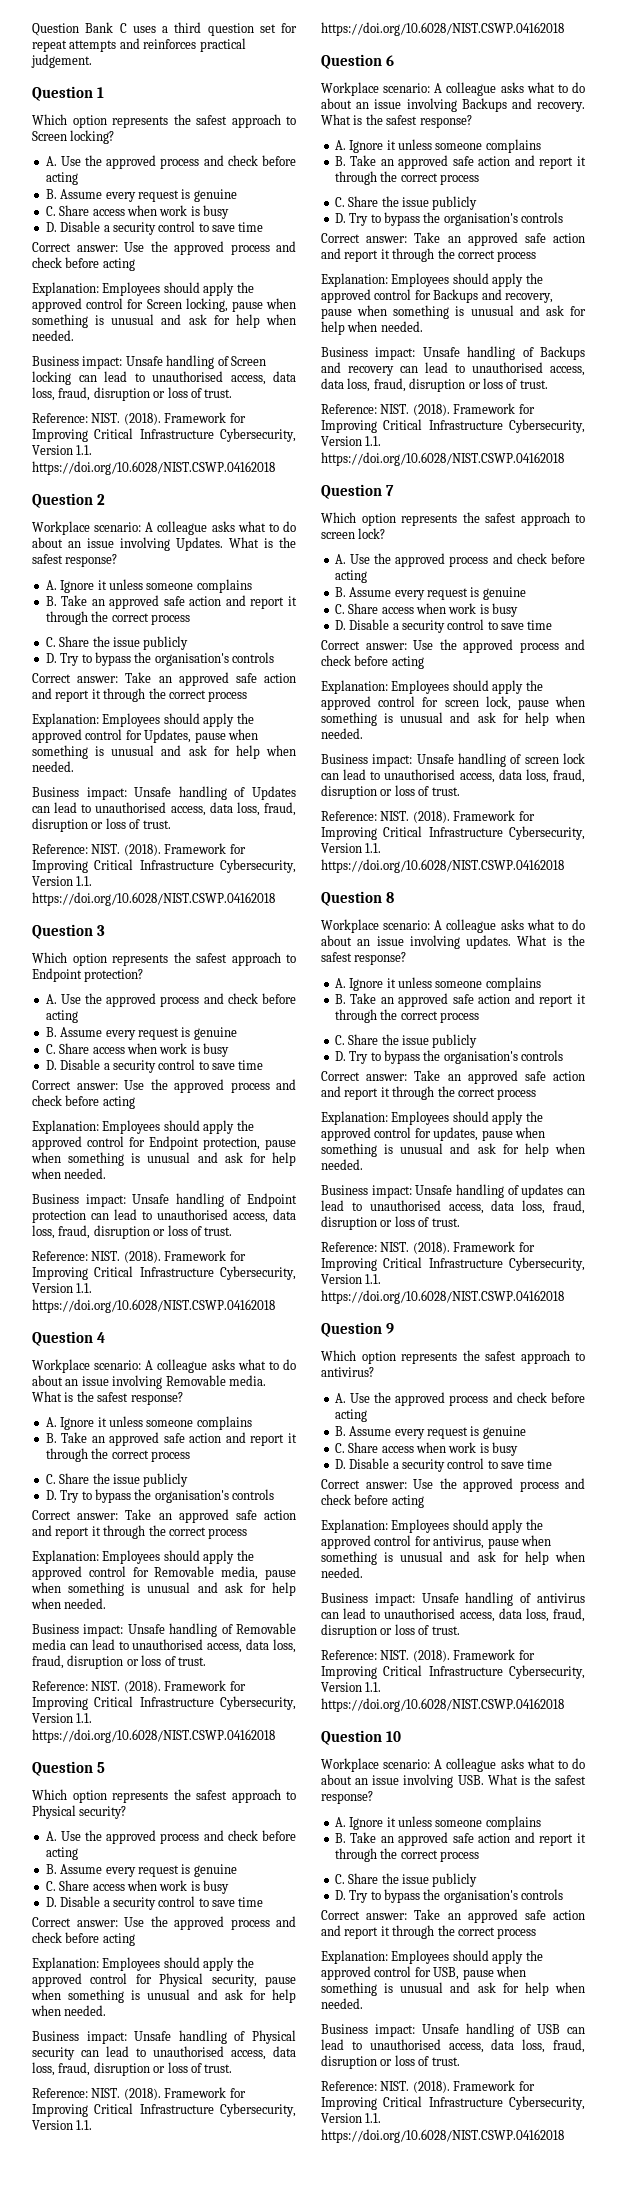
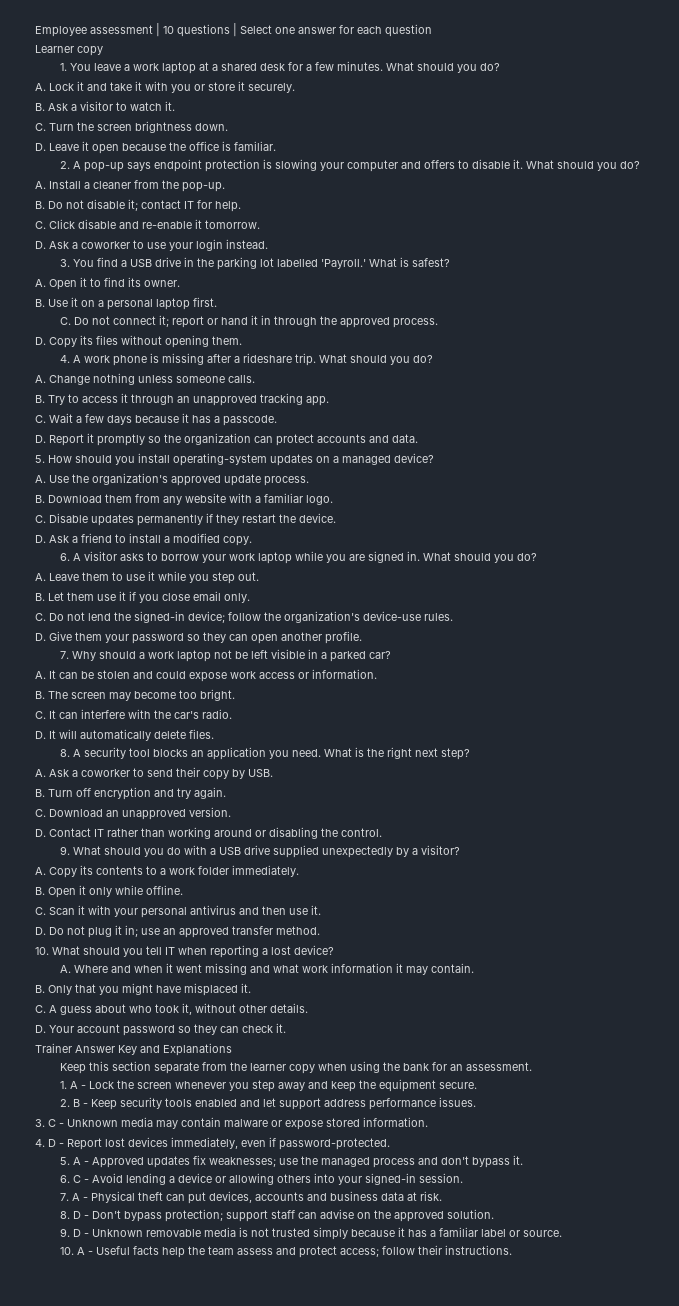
- Question Bank C uses a third question set for repeat attempts and reinforces practical judgement.
- Question 1
- Which option represents the safest approach to Screen locking?
- A. Use the approved process and check before acting
- B. Assume every request is genuine
- C. Share access when work is busy
- D. Disable a security control to save time
- Correct answer: Use the approved process and check before acting
- Explanation: Employees should apply the approved control for Screen locking, pause when something is unusual and ask for help when needed.
- Business impact: Unsafe handling of Screen locking can lead to unauthorised access, data loss, fraud, disruption or loss of trust.
- Reference: NIST. (2018). Framework for Improving Critical Infrastructure Cybersecurity, Version 1.1. https://doi.org/10.6028/NIST.CSWP.04162018
- Question 2
- Workplace scenario: A colleague asks what to do about an issue involving Updates. What is the safest response?
- A. Ignore it unless someone complains
- B. Take an approved safe action and report it through the correct process
- C. Share the issue publicly
- D. Try to bypass the organisation's controls
- Correct answer: Take an approved safe action and report it through the correct process
- Explanation: Employees should apply the approved control for Updates, pause when something is unusual and ask for help when needed.
- Business impact: Unsafe handling of Updates can lead to unauthorised access, data loss, fraud, disruption or loss of trust.
- Reference: NIST. (2018). Framework for Improving Critical Infrastructure Cybersecurity, Version 1.1. https://doi.org/10.6028/NIST.CSWP.04162018
- Question 3
- Which option represents the safest approach to Endpoint protection?
- A. Use the approved process and check before acting
- B. Assume every request is genuine
- C. Share access when work is busy
- D. Disable a security control to save time
- Correct answer: Use the approved process and check before acting
- Explanation: Employees should apply the approved control for Endpoint protection, pause when something is unusual and ask for help when needed.
- Business impact: Unsafe handling of Endpoint protection can lead to unauthorised access, data loss, fraud, disruption or loss of trust.
- Reference: NIST. (2018). Framework for Improving Critical Infrastructure Cybersecurity, Version 1.1. https://doi.org/10.6028/NIST.CSWP.04162018
- Question 4
- Workplace scenario: A colleague asks what to do about an issue involving Removable media. What is the safest response?
- A. Ignore it unless someone complains
- B. Take an approved safe action and report it through the correct process
- C. Share the issue publicly
- D. Try to bypass the organisation's controls
- Correct answer: Take an approved safe action and report it through the correct process
- Explanation: Employees should apply the approved control for Removable media, pause when something is unusual and ask for help when needed.
- Business impact: Unsafe handling of Removable media can lead to unauthorised access, data loss, fraud, disruption or loss of trust.
- Reference: NIST. (2018). Framework for Improving Critical Infrastructure Cybersecurity, Version 1.1. https://doi.org/10.6028/NIST.CSWP.04162018
- Question 5
- Which option represents the safest approach to Physical security?
- A. Use the approved process and check before acting
- B. Assume every request is genuine
- C. Share access when work is busy
- D. Disable a security control to save time
- Correct answer: Use the approved process and check before acting
- Explanation: Employees should apply the approved control for Physical security, pause when something is unusual and ask for help when needed.
- Business impact: Unsafe handling of Physical security can lead to unauthorised access, data loss, fraud, disruption or loss of trust.
- Reference: NIST. (2018). Framework for Improving Critical Infrastructure Cybersecurity, Version 1.1. https://doi.org/10.6028/NIST.CSWP.04162018
- Question 6
- Workplace scenario: A colleague asks what to do about an issue involving Backups and recovery. What is the safest response?
- A. Ignore it unless someone complains
- B. Take an approved safe action and report it through the correct process
- C. Share the issue publicly
- D. Try to bypass the organisation's controls
- Correct answer: Take an approved safe action and report it through the correct process
- Explanation: Employees should apply the approved control for Backups and recovery, pause when something is unusual and ask for help when needed.
- Business impact: Unsafe handling of Backups and recovery can lead to unauthorised access, data loss, fraud, disruption or loss of trust.
- Reference: NIST. (2018). Framework for Improving Critical Infrastructure Cybersecurity, Version 1.1. https://doi.org/10.6028/NIST.CSWP.04162018
- Question 7
- Which option represents the safest approach to screen lock?
- A. Use the approved process and check before acting
- B. Assume every request is genuine
- C. Share access when work is busy
- D. Disable a security control to save time
- Correct answer: Use the approved process and check before acting
- Explanation: Employees should apply the approved control for screen lock, pause when something is unusual and ask for help when needed.
- Business impact: Unsafe handling of screen lock can lead to unauthorised access, data loss, fraud, disruption or loss of trust.
- Reference: NIST. (2018). Framework for Improving Critical Infrastructure Cybersecurity, Version 1.1. https://doi.org/10.6028/NIST.CSWP.04162018
- Question 8
- Workplace scenario: A colleague asks what to do about an issue involving updates. What is the safest response?
- A. Ignore it unless someone complains
- B. Take an approved safe action and report it through the correct process
- C. Share the issue publicly
- D. Try to bypass the organisation's controls
- Correct answer: Take an approved safe action and report it through the correct process
- Explanation: Employees should apply the approved control for updates, pause when something is unusual and ask for help when needed.
- Business impact: Unsafe handling of updates can lead to unauthorised access, data loss, fraud, disruption or loss of trust.
- Reference: NIST. (2018). Framework for Improving Critical Infrastructure Cybersecurity, Version 1.1. https://doi.org/10.6028/NIST.CSWP.04162018
- Question 9
- Which option represents the safest approach to antivirus?
- A. Use the approved process and check before acting
- B. Assume every request is genuine
- C. Share access when work is busy
- D. Disable a security control to save time
- Correct answer: Use the approved process and check before acting
- Explanation: Employees should apply the approved control for antivirus, pause when something is unusual and ask for help when needed.
- Business impact: Unsafe handling of antivirus can lead to unauthorised access, data loss, fraud, disruption or loss of trust.
- Reference: NIST. (2018). Framework for Improving Critical Infrastructure Cybersecurity, Version 1.1. https://doi.org/10.6028/NIST.CSWP.04162018
- Question 10
- Workplace scenario: A colleague asks what to do about an issue involving USB. What is the safest response?
- A. Ignore it unless someone complains
- B. Take an approved safe action and report it through the correct process
- C. Share the issue publicly
- D. Try to bypass the organisation's controls
- Correct answer: Take an approved safe action and report it through the correct process
- Explanation: Employees should apply the approved control for USB, pause when something is unusual and ask for help when needed.
- Business impact: Unsafe handling of USB can lead to unauthorised access, data loss, fraud, disruption or loss of trust.
- Reference: NIST. (2018). Framework for Improving Critical Infrastructure Cybersecurity, Version 1.1. https://doi.org/10.6028/NIST.CSWP.04162018
+ Employee assessment | 10 questions | Select one answer for each question
+ Learner copy
+ 1. You leave a work laptop at a shared desk for a few minutes. What should you do?
+ A. Lock it and take it with you or store it securely.
+ B. Ask a visitor to watch it.
+ C. Turn the screen brightness down.
+ D. Leave it open because the office is familiar.
+ 2. A pop-up says endpoint protection is slowing your computer and offers to disable it. What should you do?
+ A. Install a cleaner from the pop-up.
+ B. Do not disable it; contact IT for help.
+ C. Click disable and re-enable it tomorrow.
+ D. Ask a coworker to use your login instead.
+ 3. You find a USB drive in the parking lot labelled 'Payroll.' What is safest?
+ A. Open it to find its owner.
+ B. Use it on a personal laptop first.
+ C. Do not connect it; report or hand it in through the approved process.
+ D. Copy its files without opening them.
+ 4. A work phone is missing after a rideshare trip. What should you do?
+ A. Change nothing unless someone calls.
+ B. Try to access it through an unapproved tracking app.
+ C. Wait a few days because it has a passcode.
+ D. Report it promptly so the organization can protect accounts and data.
+ 5. How should you install operating-system updates on a managed device?
+ A. Use the organization's approved update process.
+ B. Download them from any website with a familiar logo.
+ C. Disable updates permanently if they restart the device.
+ D. Ask a friend to install a modified copy.
+ 6. A visitor asks to borrow your work laptop while you are signed in. What should you do?
+ A. Leave them to use it while you step out.
+ B. Let them use it if you close email only.
+ C. Do not lend the signed-in device; follow the organization's device-use rules.
+ D. Give them your password so they can open another profile.
+ 7. Why should a work laptop not be left visible in a parked car?
+ A. It can be stolen and could expose work access or information.
+ B. The screen may become too bright.
+ C. It can interfere with the car's radio.
+ D. It will automatically delete files.
+ 8. A security tool blocks an application you need. What is the right next step?
+ A. Ask a coworker to send their copy by USB.
+ B. Turn off encryption and try again.
+ C. Download an unapproved version.
+ D. Contact IT rather than working around or disabling the control.
+ 9. What should you do with a USB drive supplied unexpectedly by a visitor?
+ A. Copy its contents to a work folder immediately.
+ B. Open it only while offline.
+ C. Scan it with your personal antivirus and then use it.
+ D. Do not plug it in; use an approved transfer method.
+ 10. What should you tell IT when reporting a lost device?
+ A. Where and when it went missing and what work information it may contain.
+ B. Only that you might have misplaced it.
+ C. A guess about who took it, without other details.
+ D. Your account password so they can check it.
+ Trainer Answer Key and Explanations
+ Keep this section separate from the learner copy when using the bank for an assessment.
+ 1. A - Lock the screen whenever you step away and keep the equipment secure.
+ 2. B - Keep security tools enabled and let support address performance issues.
+ 3. C - Unknown media may contain malware or expose stored information.
+ 4. D - Report lost devices immediately, even if password-protected.
+ 5. A - Approved updates fix weaknesses; use the managed process and don't bypass it.
+ 6. C - Avoid lending a device or allowing others into your signed-in session.
+ 7. A - Physical theft can put devices, accounts and business data at risk.
+ 8. D - Don't bypass protection; support staff can advise on the approved solution.
+ 9. D - Unknown removable media is not trusted simply because it has a familiar label or source.
+ 10. A - Useful facts help the team assess and protect access; follow their instructions.

